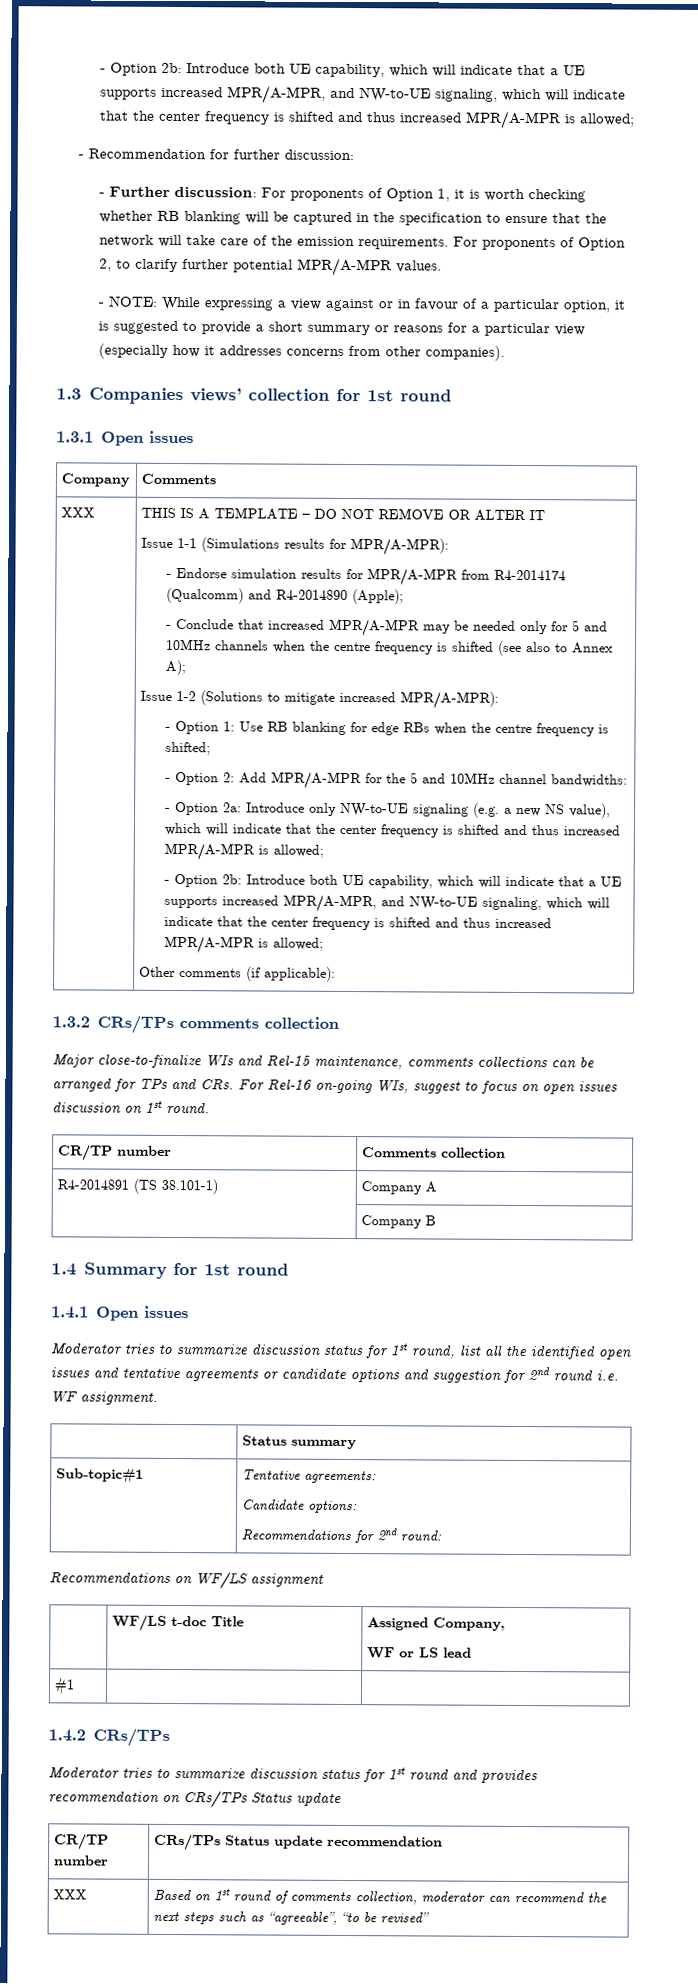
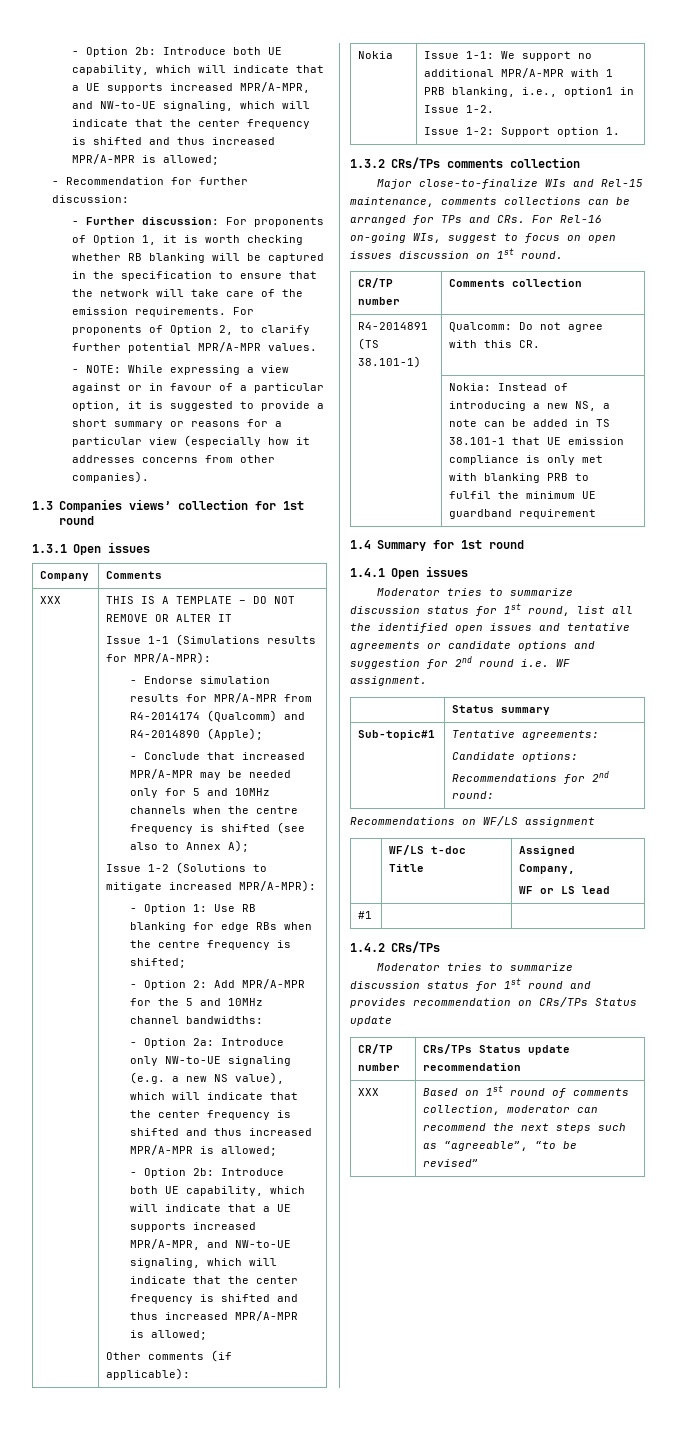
+ Nokia | Issue 1-1: We support no additional MPR/A-MPR with 1 PRB blanking, i.e., option1 in Issue 1-2.
+ Issue 1-2: Support option 1.
- R4-2014891 (TS 38.101-1) | Company A
- | Company B
+ R4-2014891 (TS 38.101-1) | Qualcomm: Do not agree with this CR.
+ | Nokia: Instead of introducing a new NS, a note can be added in TS 38.101-1 that UE emission compliance is only met with blanking PRB to fulfil the minimum UE guardband requirement

